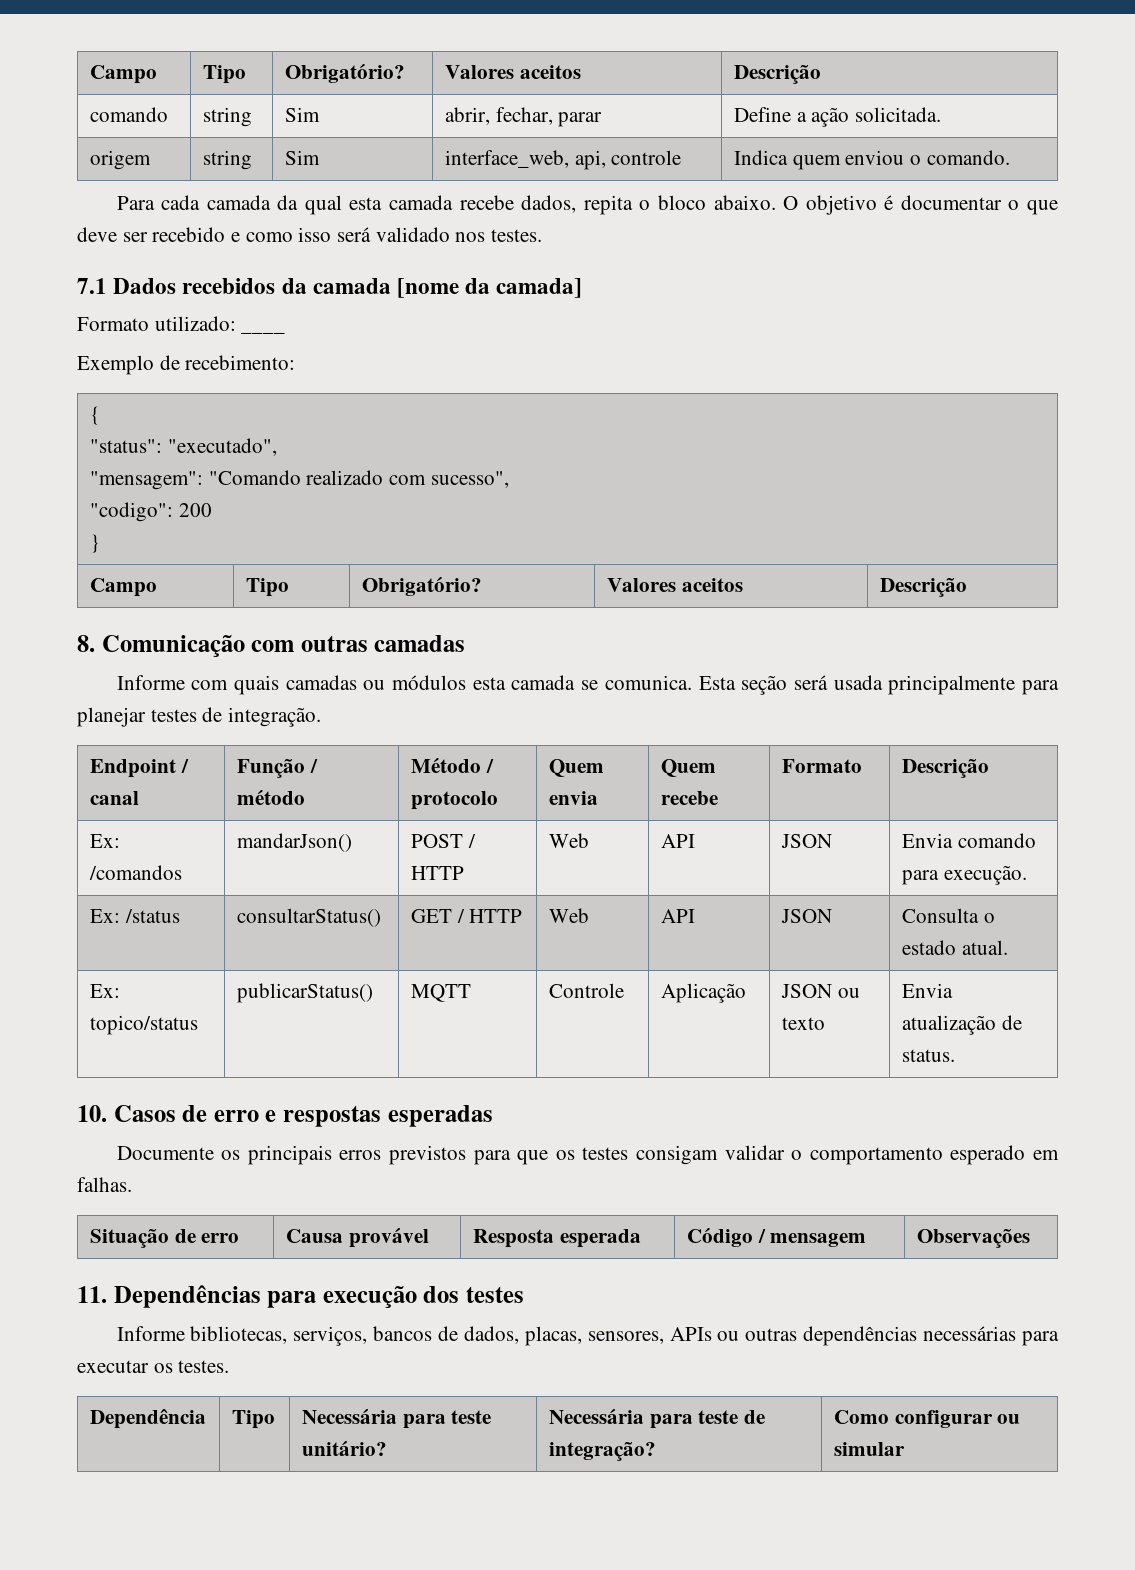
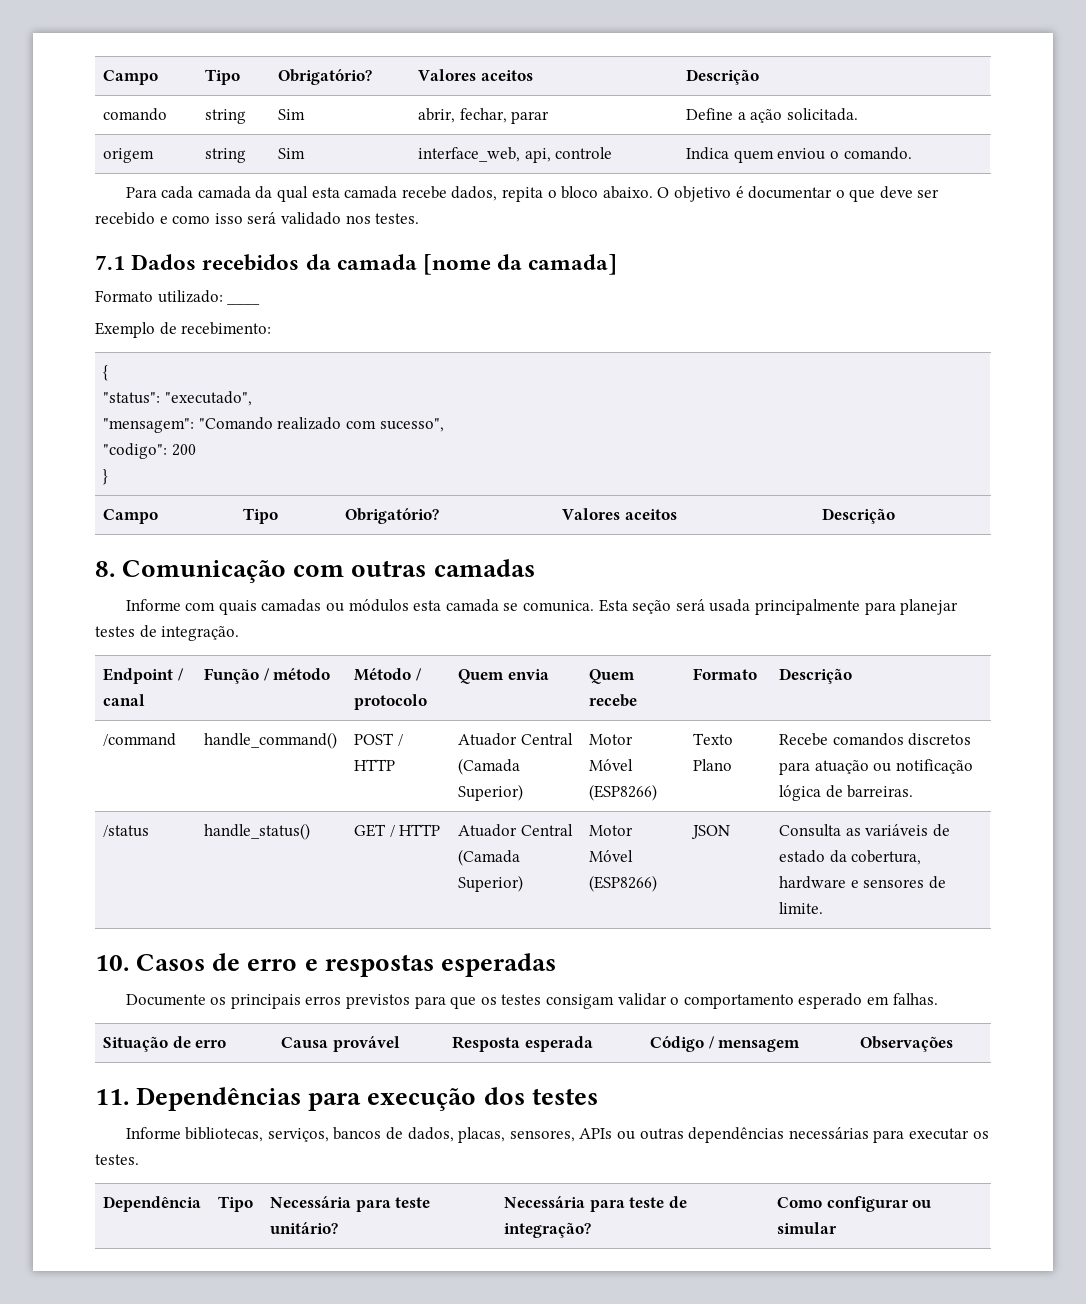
- Ex: /comandos | mandarJson() | POST / HTTP | Web | API | JSON | Envia comando para execução.
- Ex: /status | consultarStatus() | GET / HTTP | Web | API | JSON | Consulta o estado atual.
- Ex: topico/status | publicarStatus() | MQTT | Controle | Aplicação | JSON ou texto | Envia atualização de status.
+ /command | handle_command() | POST / HTTP | Atuador Central (Camada Superior) | Motor Móvel (ESP8266) | Texto Plano | Recebe comandos discretos para atuação ou notificação lógica de barreiras.
+ /status | handle_status() | GET / HTTP | Atuador Central (Camada Superior) | Motor Móvel (ESP8266) | JSON | Consulta as variáveis de estado da cobertura, hardware e sensores de limite.

